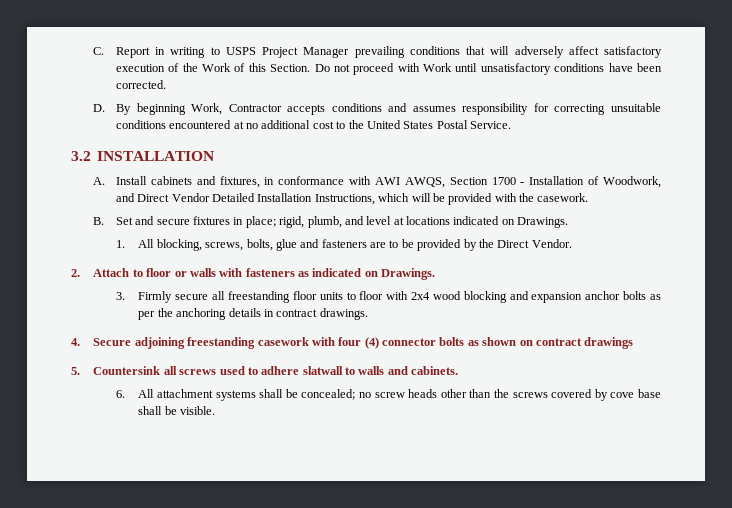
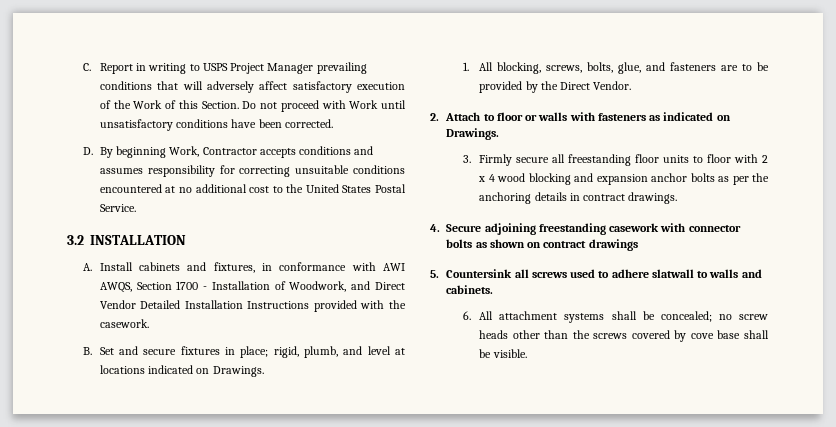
- A. Install cabinets and fixtures, in conformance with AWI AWQS, Section 1700 - Installation of Woodwork, and Direct Vendor Detailed Installation Instructions, which will be provided with the casework.
+ A. Install cabinets and fixtures, in conformance with AWI AWQS, Section 1700 - Installation of Woodwork, and Direct Vendor Detailed Installation Instructions provided with the casework.
- 1. All blocking, screws, bolts, glue and fasteners are to be provided by the Direct Vendor.
+ 1. All blocking, screws, bolts, glue, and fasteners are to be provided by the Direct Vendor.
- 3. Firmly secure all freestanding floor units to floor with 2x4 wood blocking and expansion anchor bolts as per the anchoring details in contract drawings.
+ 3. Firmly secure all freestanding floor units to floor with 2 x 4 wood blocking and expansion anchor bolts as per the anchoring details in contract drawings.
- 4. Secure adjoining freestanding casework with four (4) connector bolts as shown on contract drawings
+ 4. Secure adjoining freestanding casework with connector bolts as shown on contract drawings

